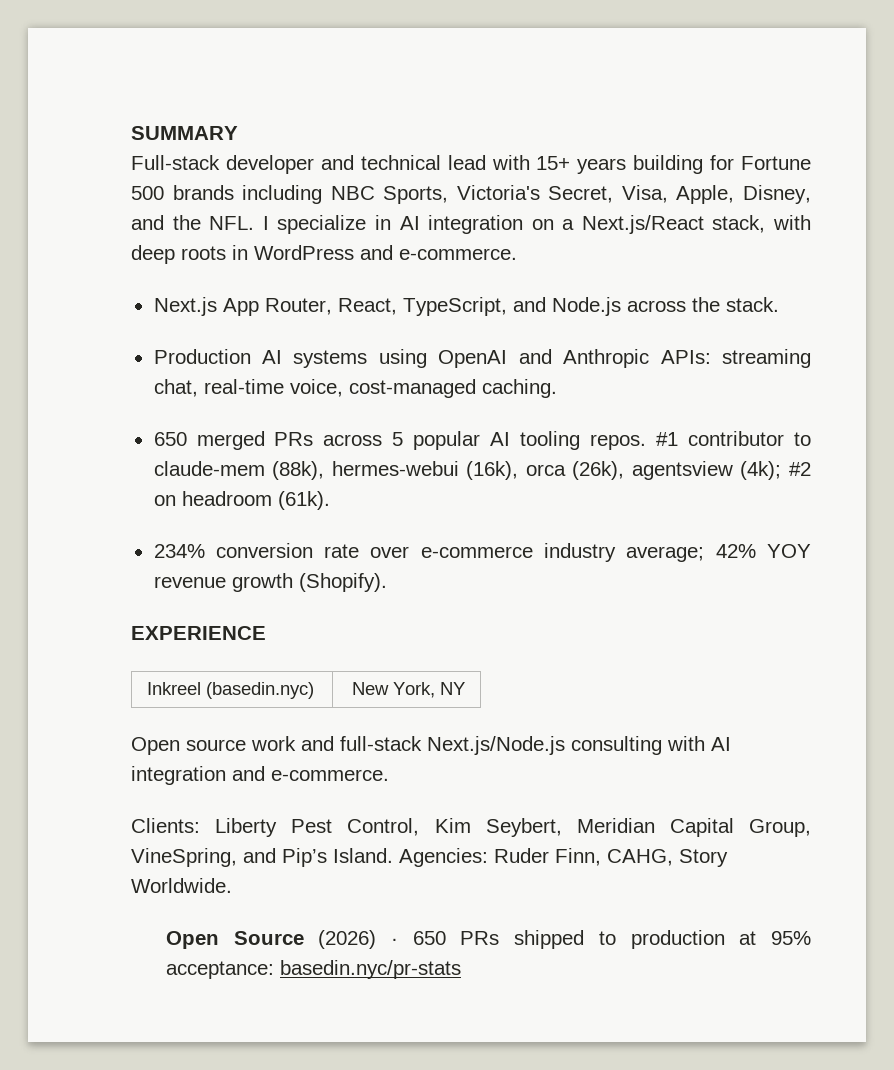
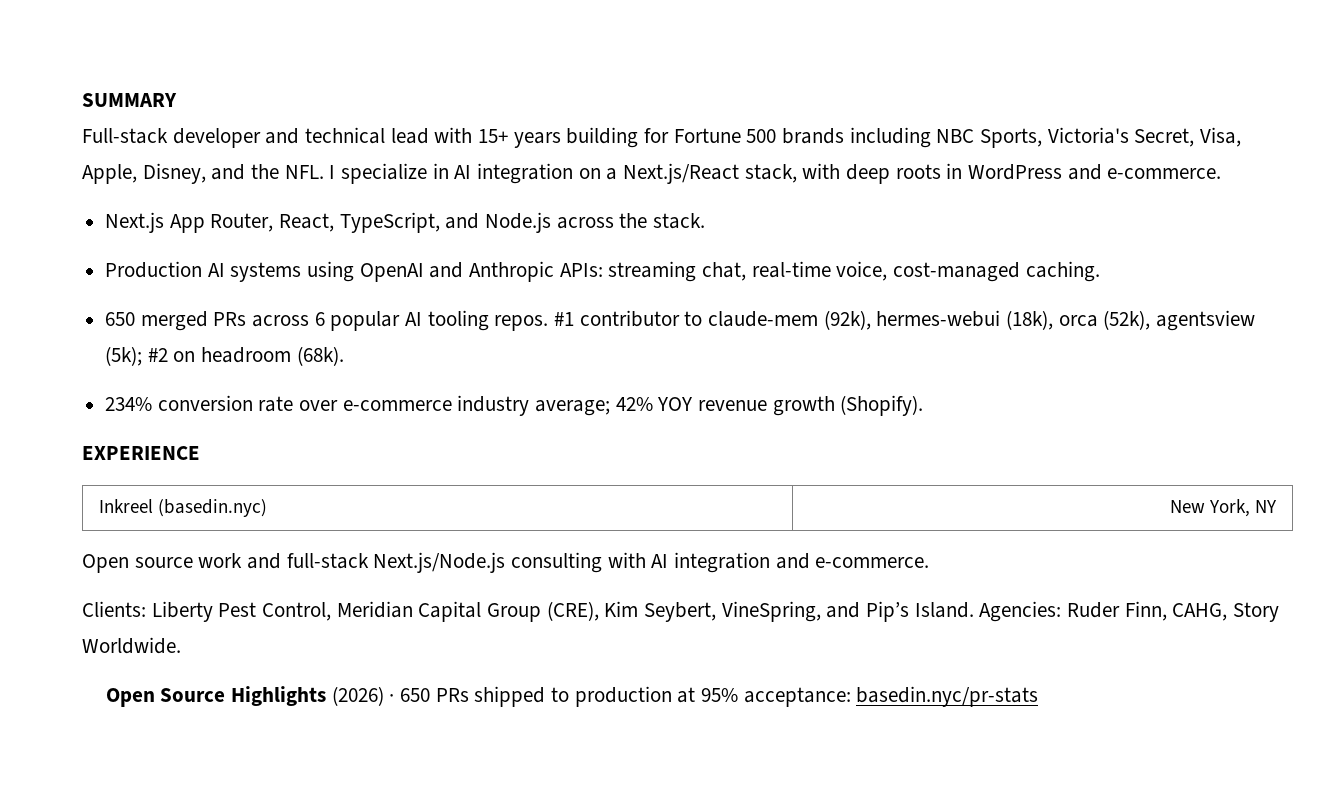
- 650 merged PRs across 5 popular AI tooling repos.
+ 650 merged PRs across 6 popular AI tooling repos.
- #1 contributor to claude-mem (88k), hermes-webui (16k), orca (26k), agentsview (4k); #2 on headroom (61k).
+ #1 contributor to claude-mem (92k), hermes-webui (18k), orca (52k), agentsview (5k); #2 on headroom (68k).
- Clients: Liberty Pest Control, Kim Seybert, Meridian Capital Group, VineSpring, and Pip’s Island.
+ Clients: Liberty Pest Control, Meridian Capital Group (CRE), Kim Seybert, VineSpring, and Pip’s Island.
- Open Source (2026) · 650 PRs shipped to production at 95% acceptance: basedin.nyc/pr-stats
+ Open Source Highlights (2026) · 650 PRs shipped to production at 95% acceptance: basedin.nyc/pr-stats

